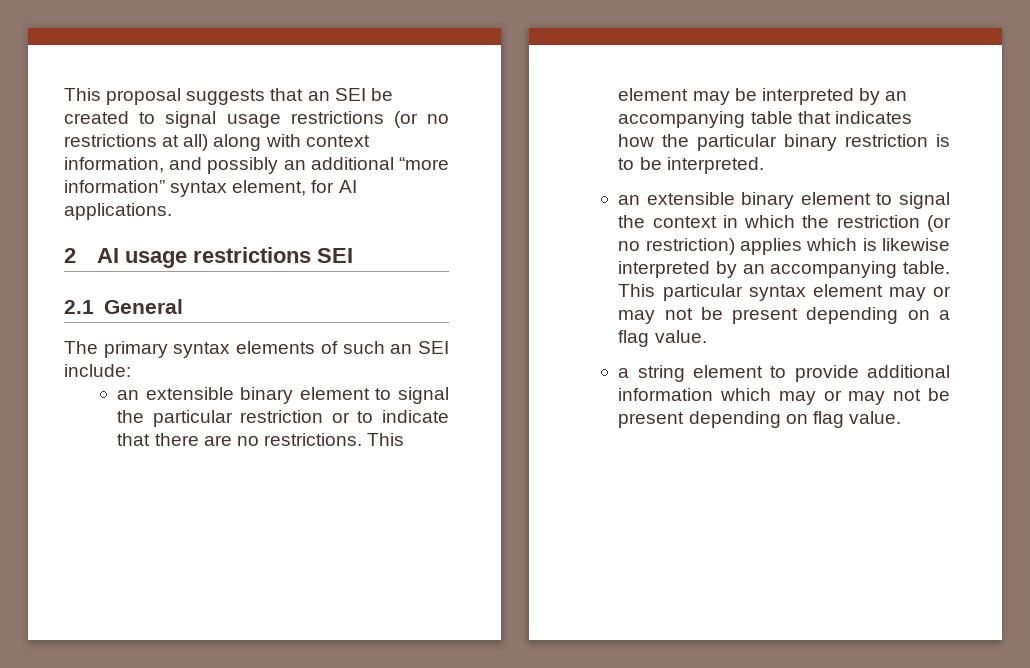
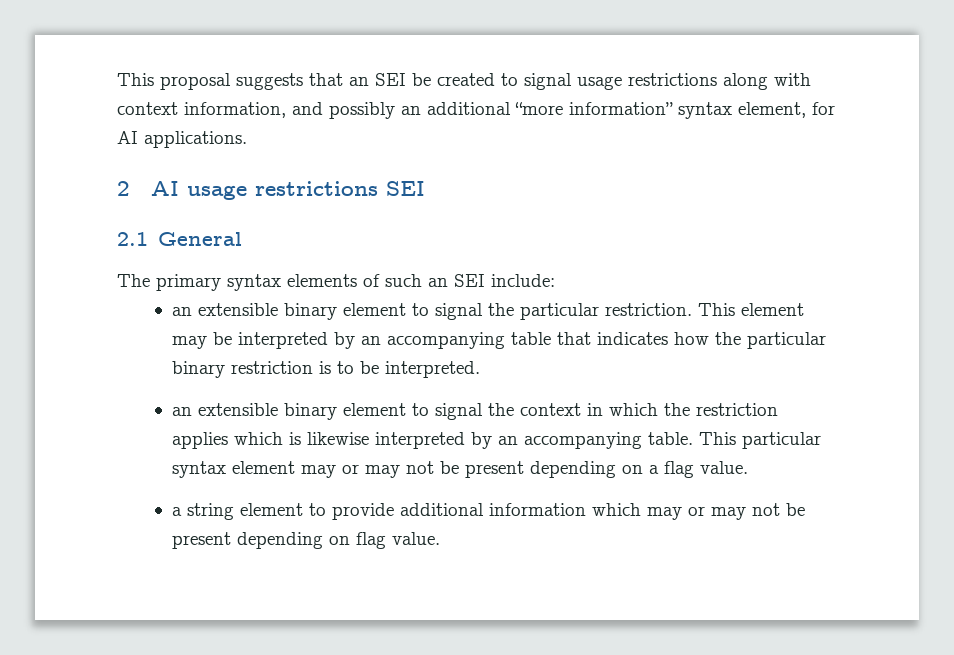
- This proposal suggests that an SEI be created to signal usage restrictions (or no restrictions at all) along with context information, and possibly an additional “more information” syntax element, for AI applications.
+ This proposal suggests that an SEI be created to signal usage restrictions along with context information, and possibly an additional “more information” syntax element, for AI applications.
- an extensible binary element to signal the particular restriction or to indicate that there are no restrictions.
+ an extensible binary element to signal the particular restriction.
- an extensible binary element to signal the context in which the restriction (or no restriction) applies which is likewise interpreted by an accompanying table.
+ an extensible binary element to signal the context in which the restriction applies which is likewise interpreted by an accompanying table.

